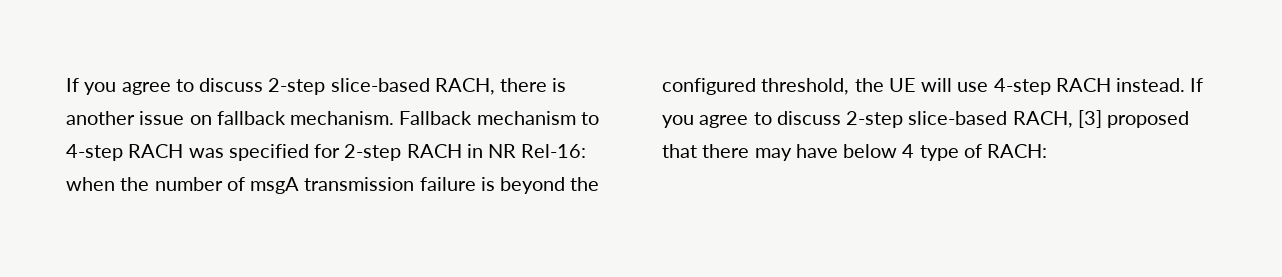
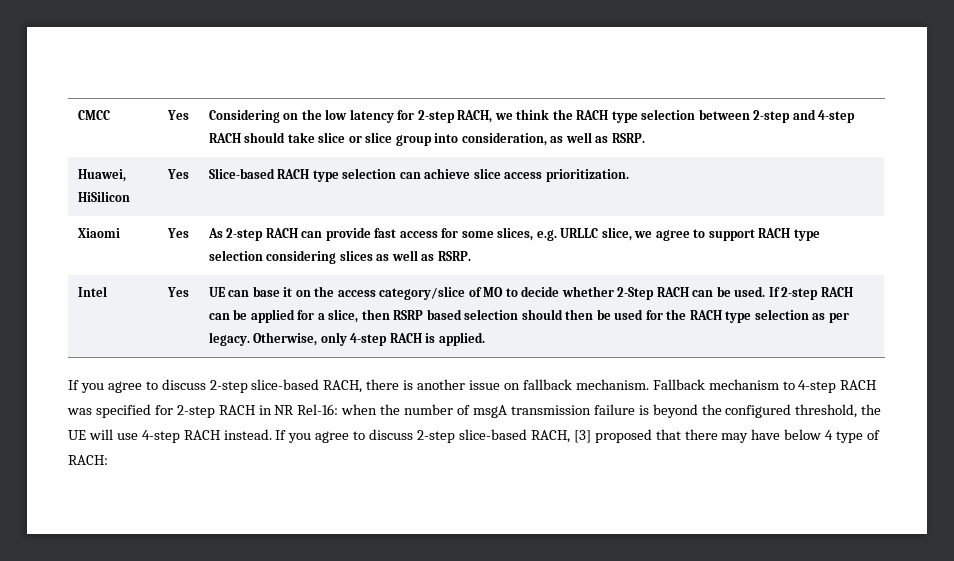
+ CMCC | Yes | Considering on the low latency for 2-step RACH, we think the RACH type selection between 2-step and 4-step RACH should take slice or slice group into consideration, as well as RSRP.
+ Huawei, HiSilicon | Yes | Slice-based RACH type selection can achieve slice access prioritization.
+ Xiaomi | Yes | As 2-step RACH can provide fast access for some slices, e.g. URLLC slice, we agree to support RACH type selection considering slices as well as RSRP.
+ Intel | Yes | UE can base it on the access category/slice of MO to decide whether 2-Step RACH can be used. If 2-step RACH can be applied for a slice, then RSRP based selection should then be used for the RACH type selection as per legacy. Otherwise, only 4-step RACH is applied.

